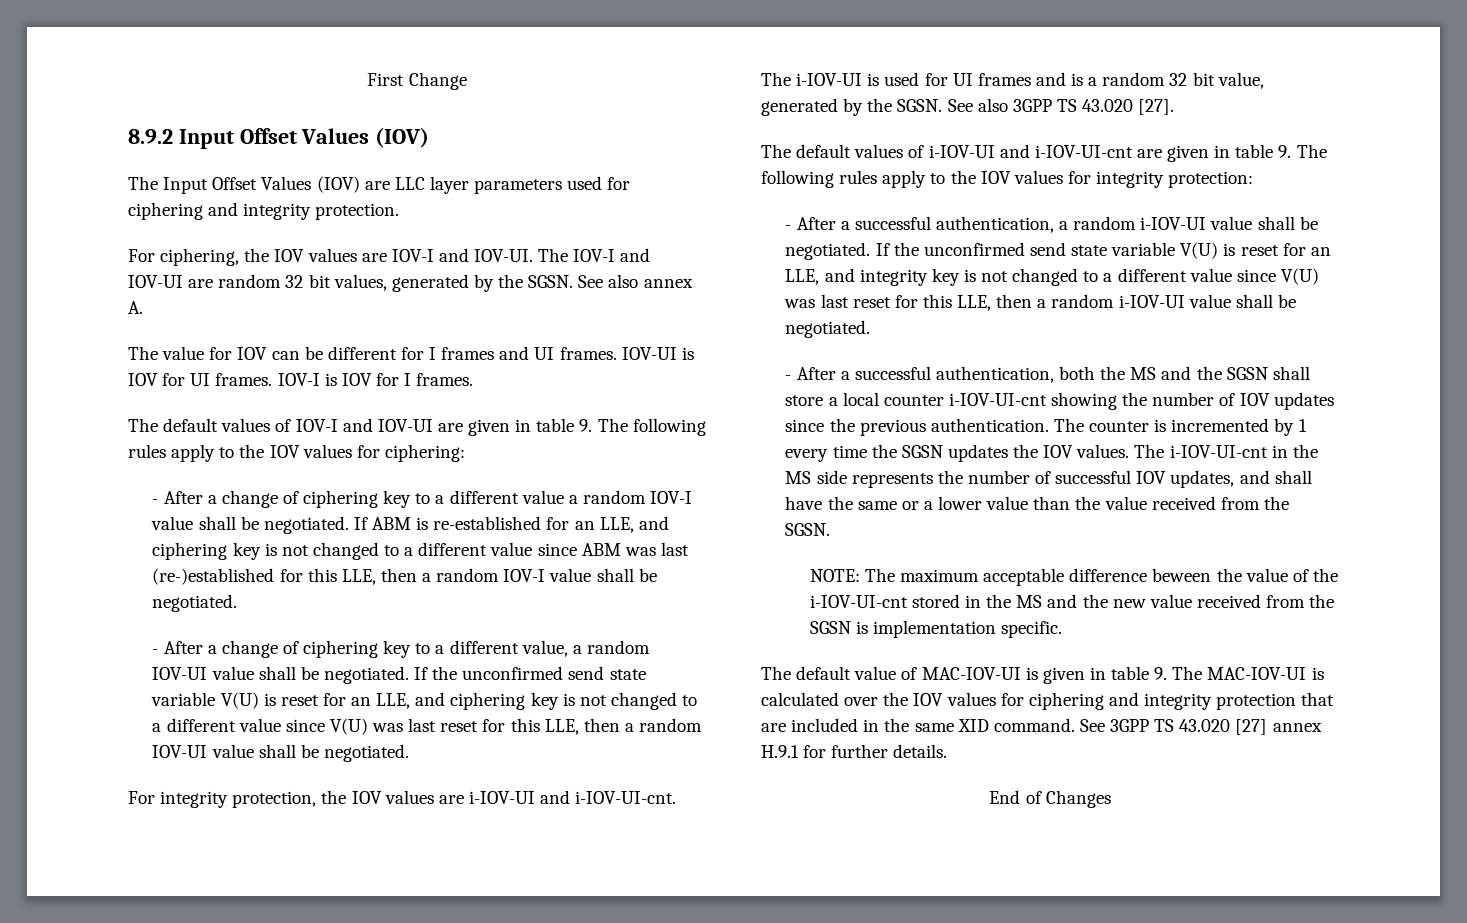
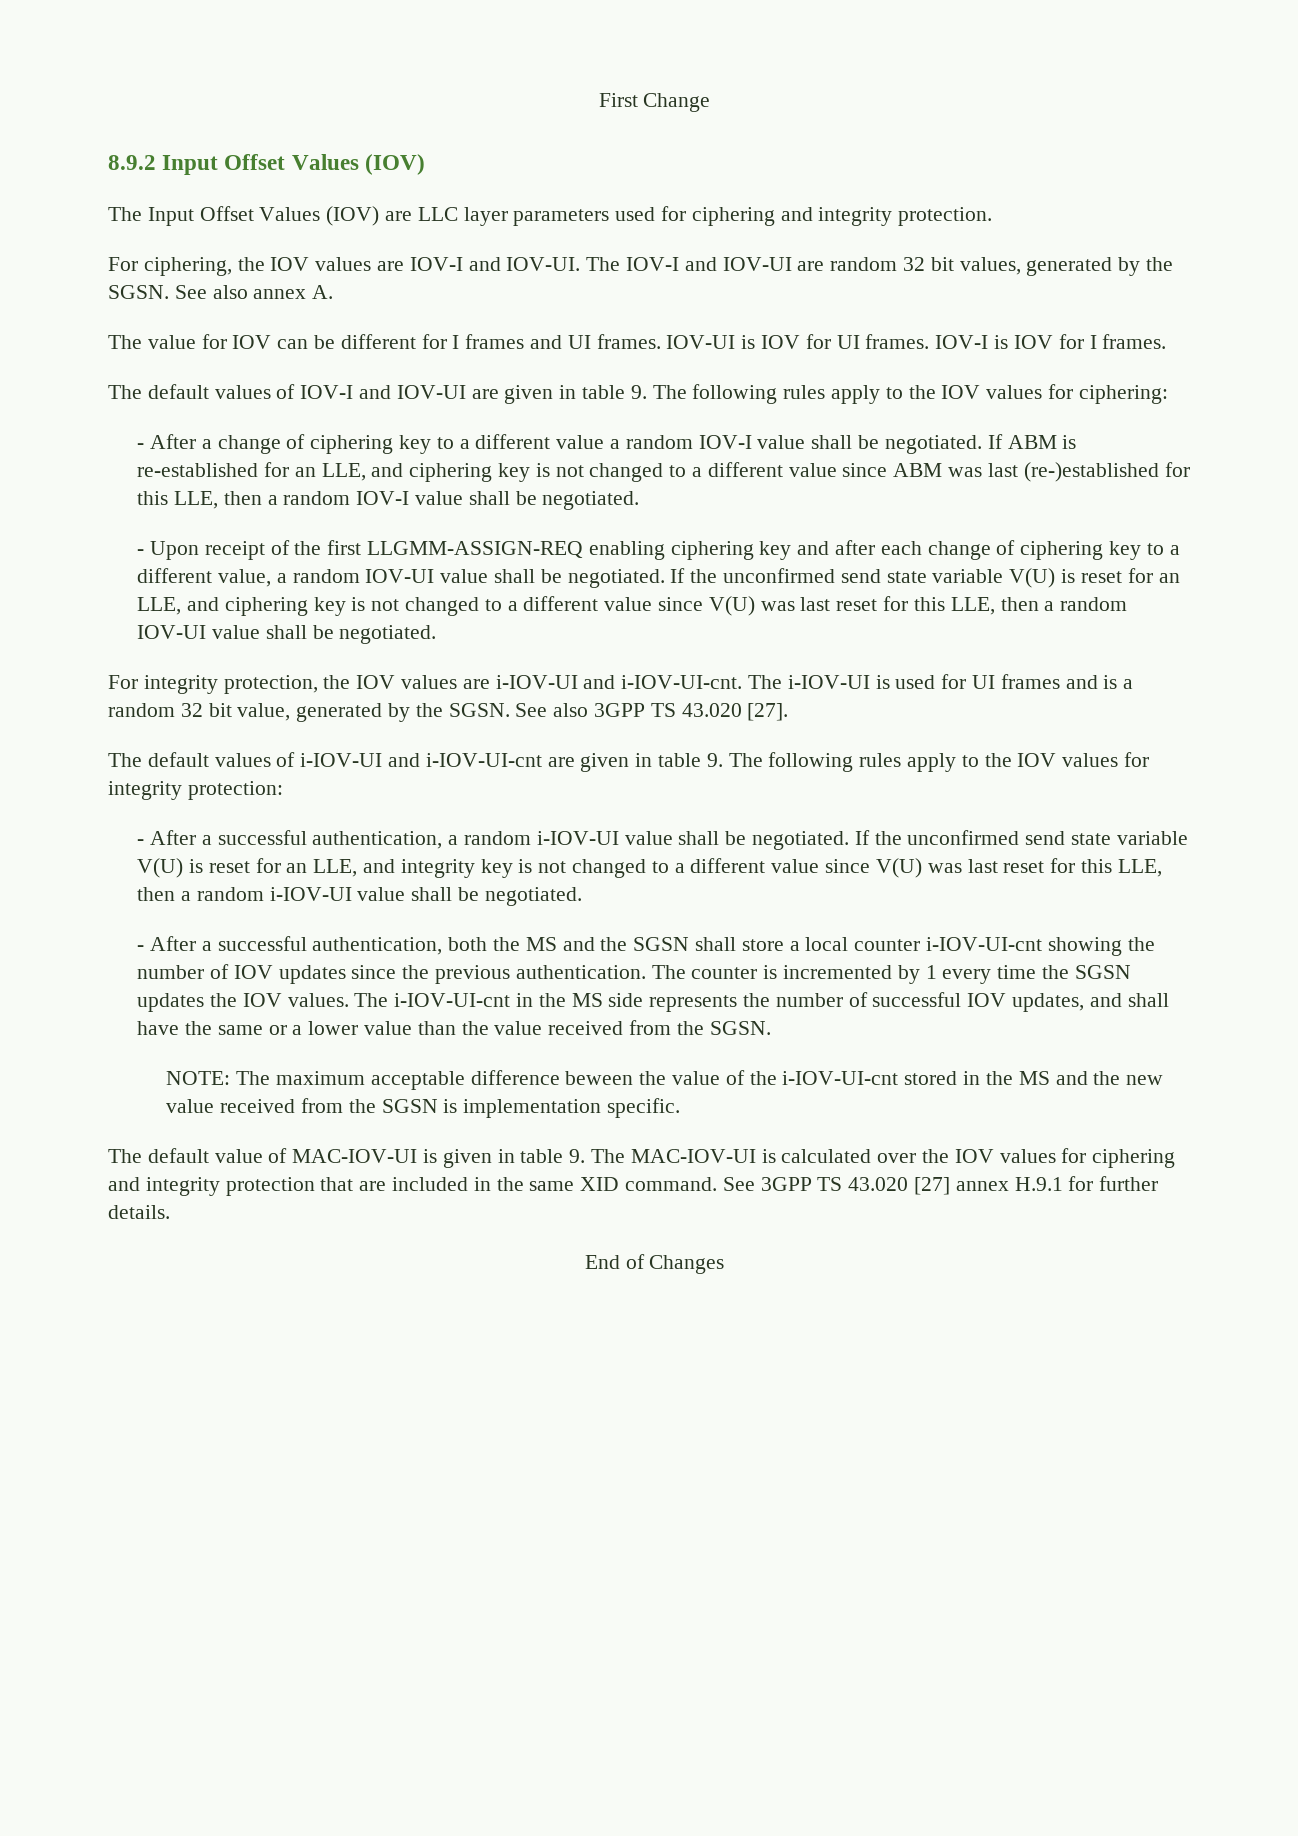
- - After a change of ciphering key to a different value, a random IOV-UI value shall be negotiated.
+ - Upon receipt of the first LLGMM-ASSIGN-REQ enabling ciphering key and after each change of ciphering key to a different value, a random IOV-UI value shall be negotiated.

